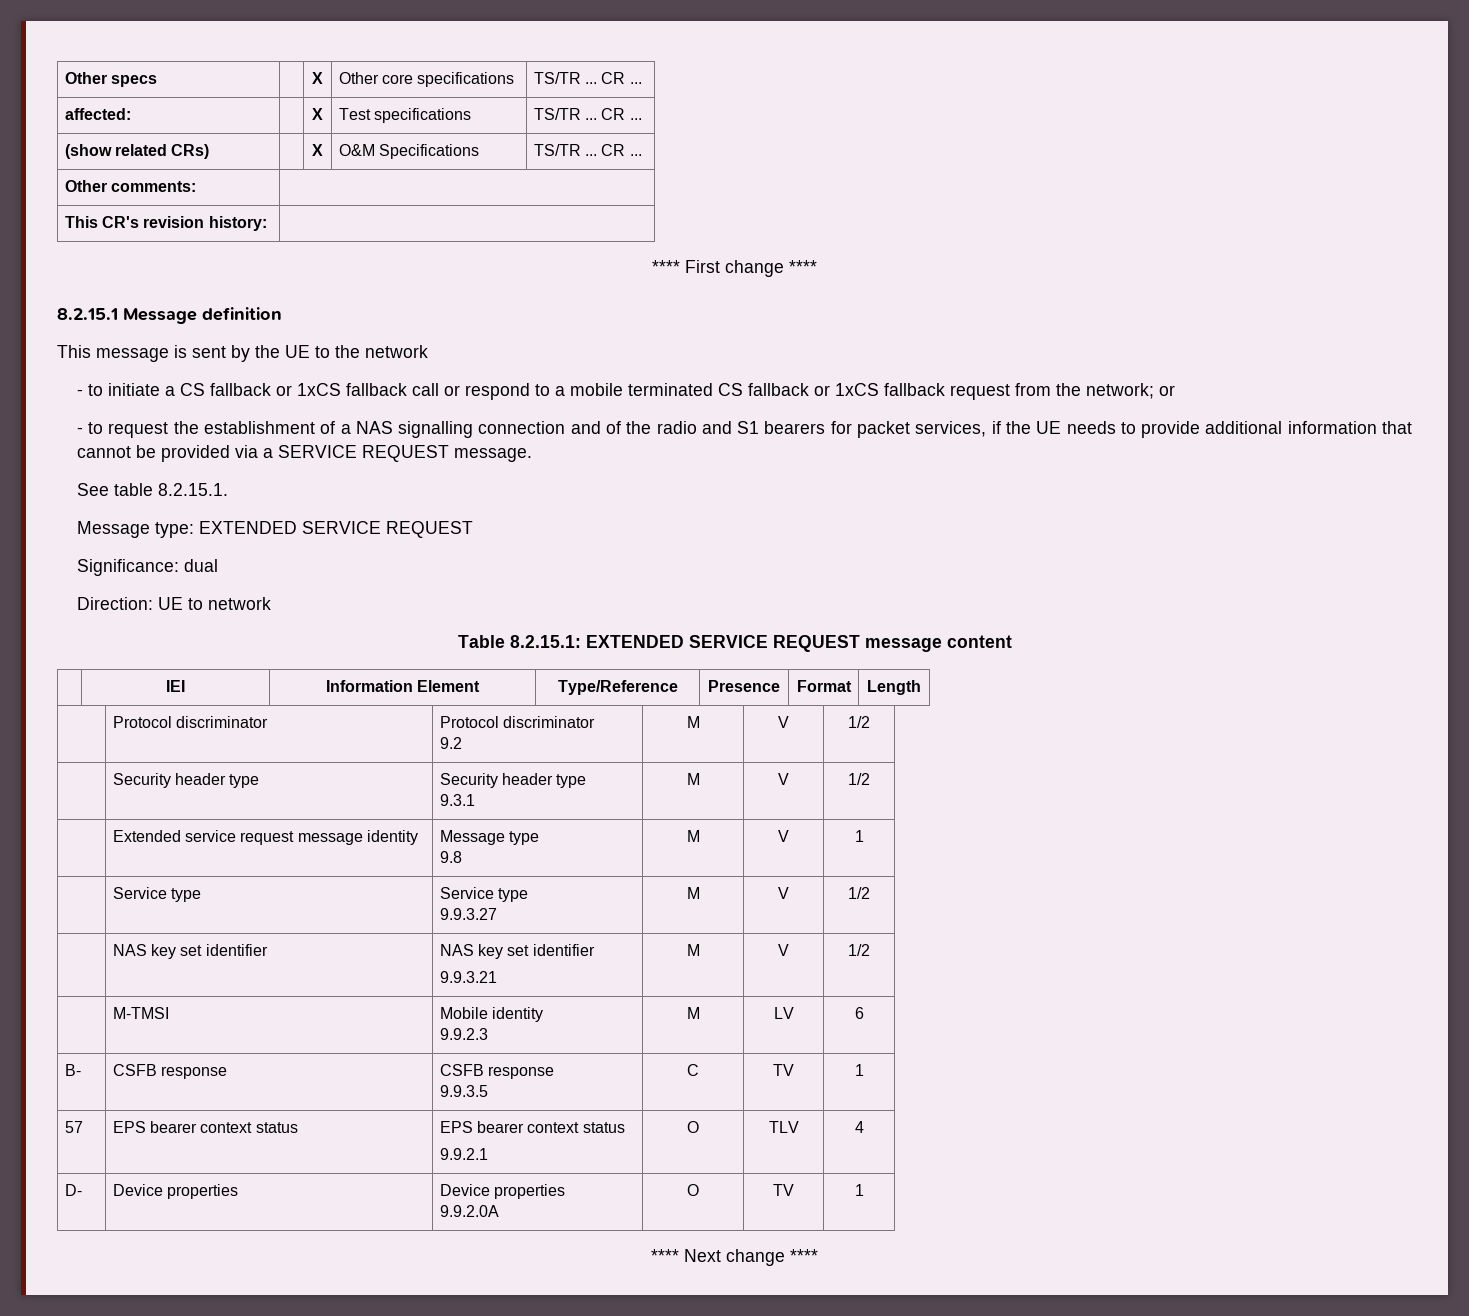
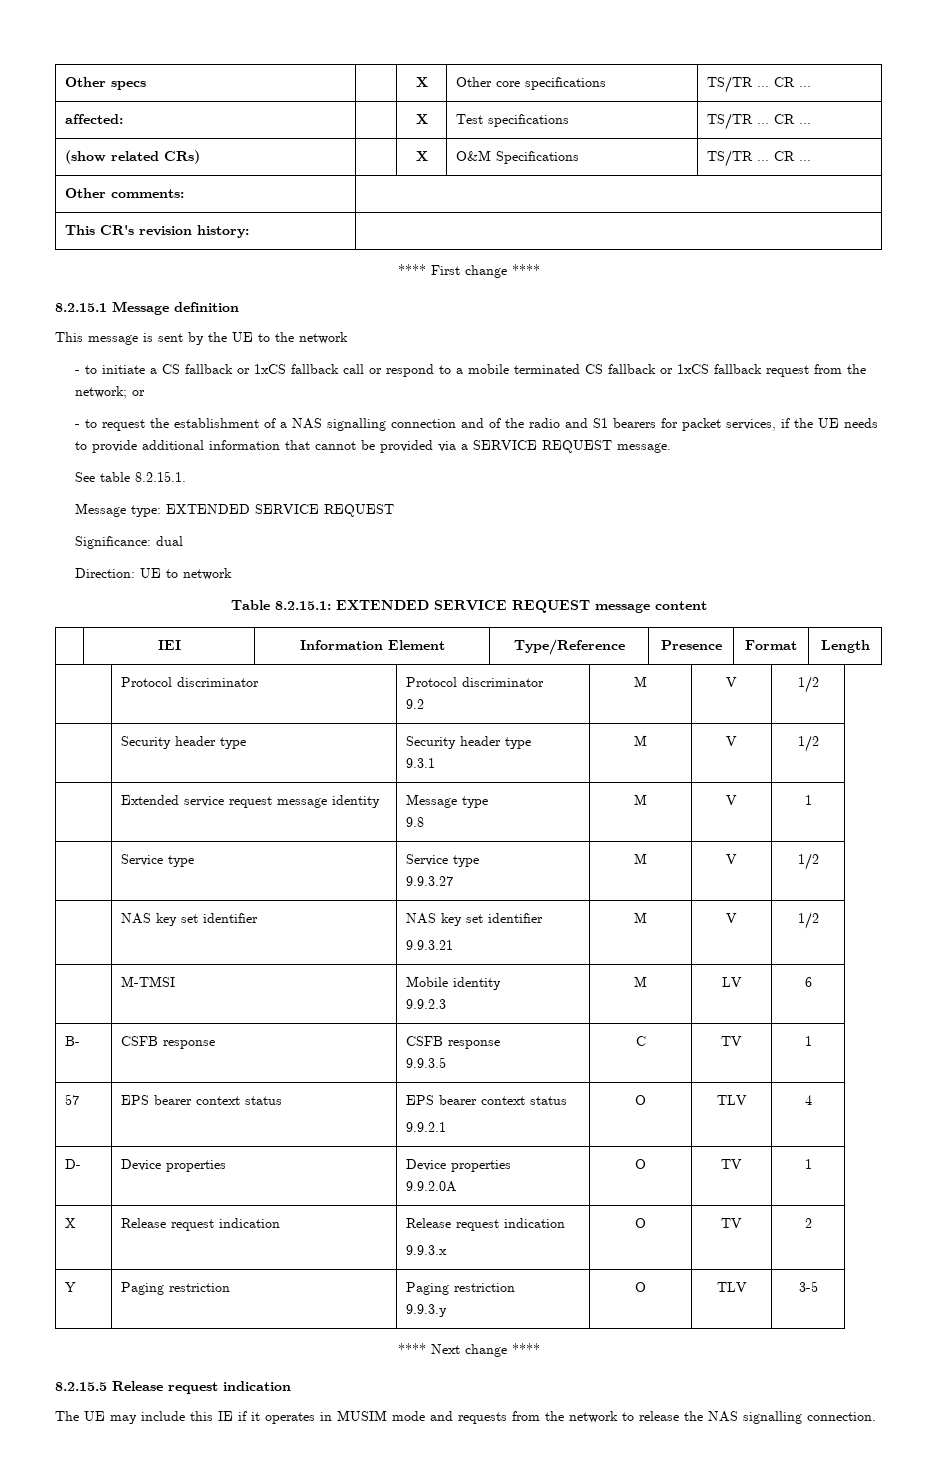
+ X | Release request indication | Release request indication
+ 9.9.3.x | O | TV | 2
+ Y | Paging restriction | Paging restriction
+ 9.9.3.y | O | TLV | 3-5
  **** Next change ****
+ 8.2.15.5 Release request indication
+ The UE may include this IE if it operates in MUSIM mode and requests from the network to release the NAS signalling connection.

